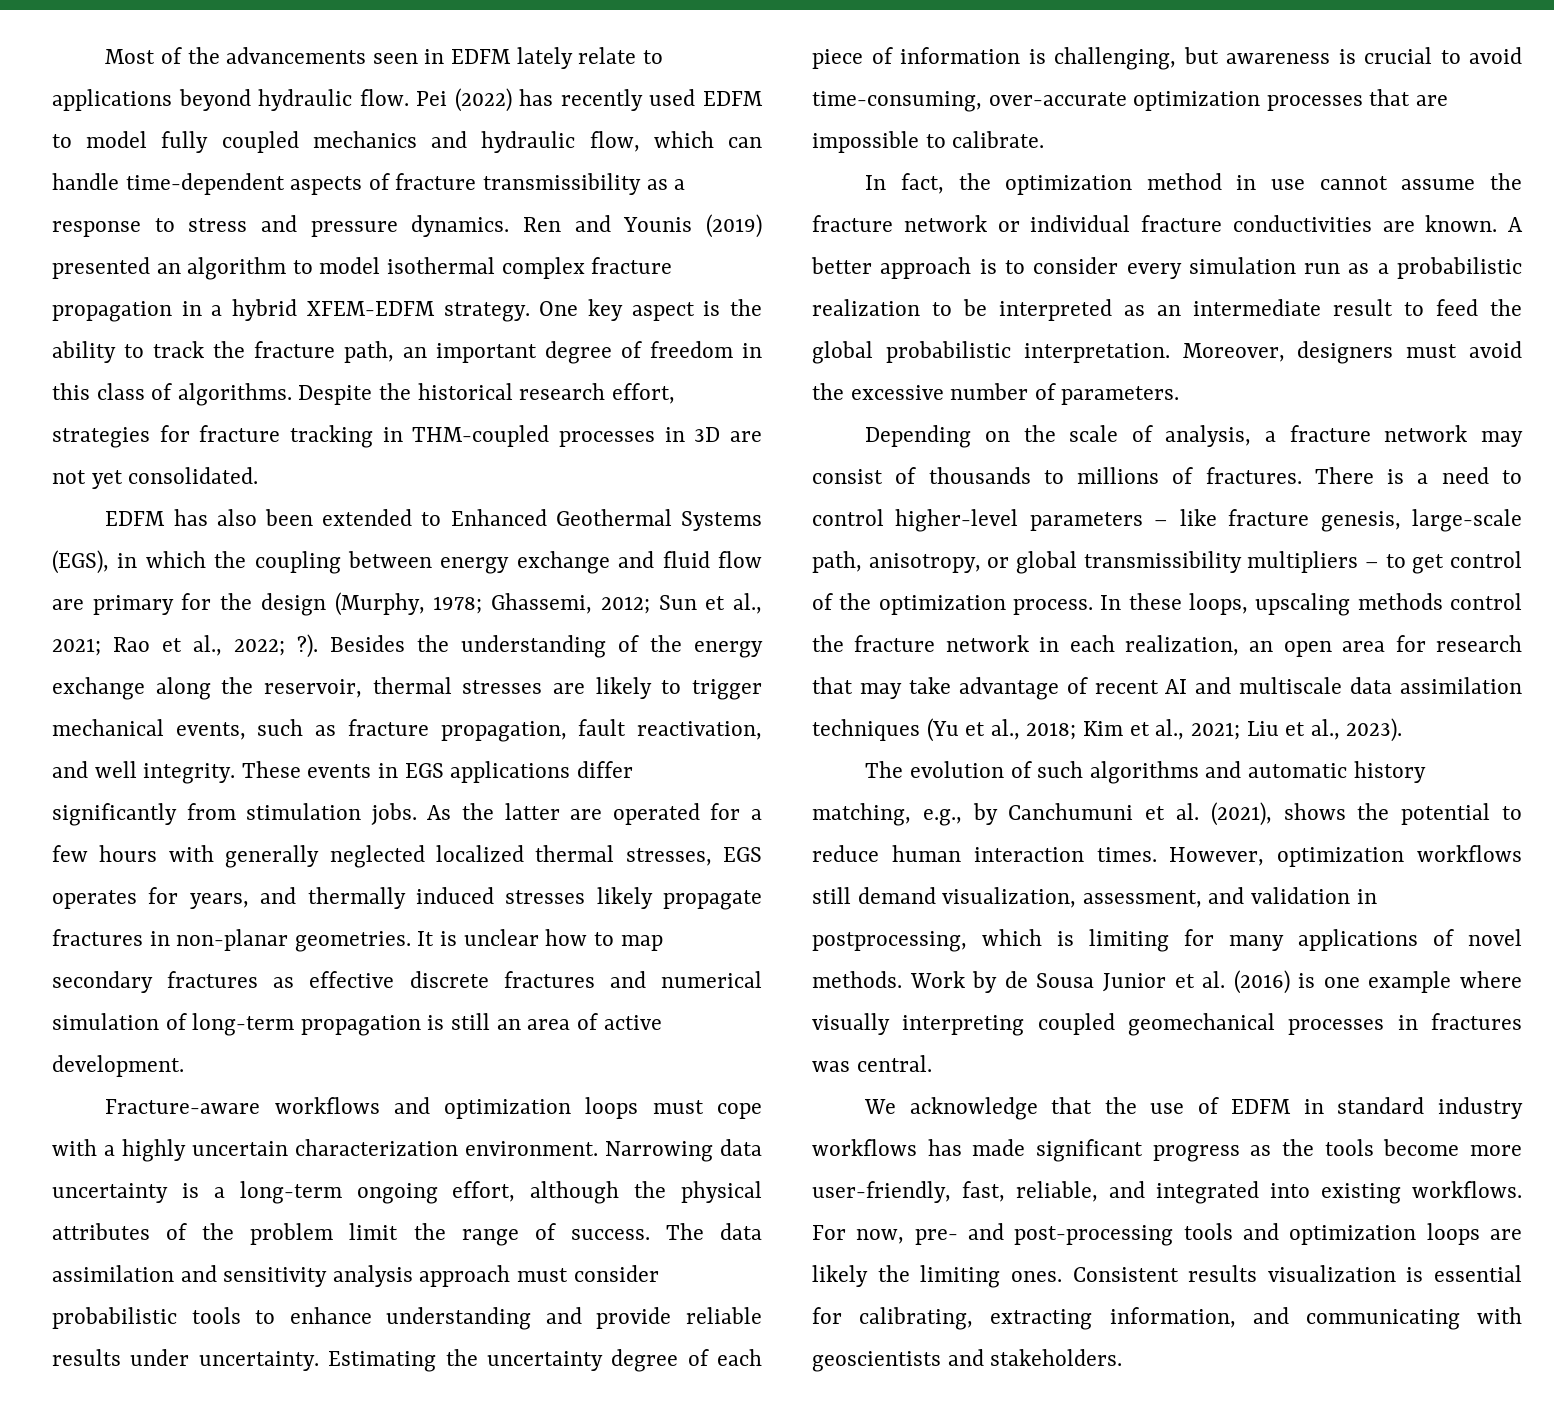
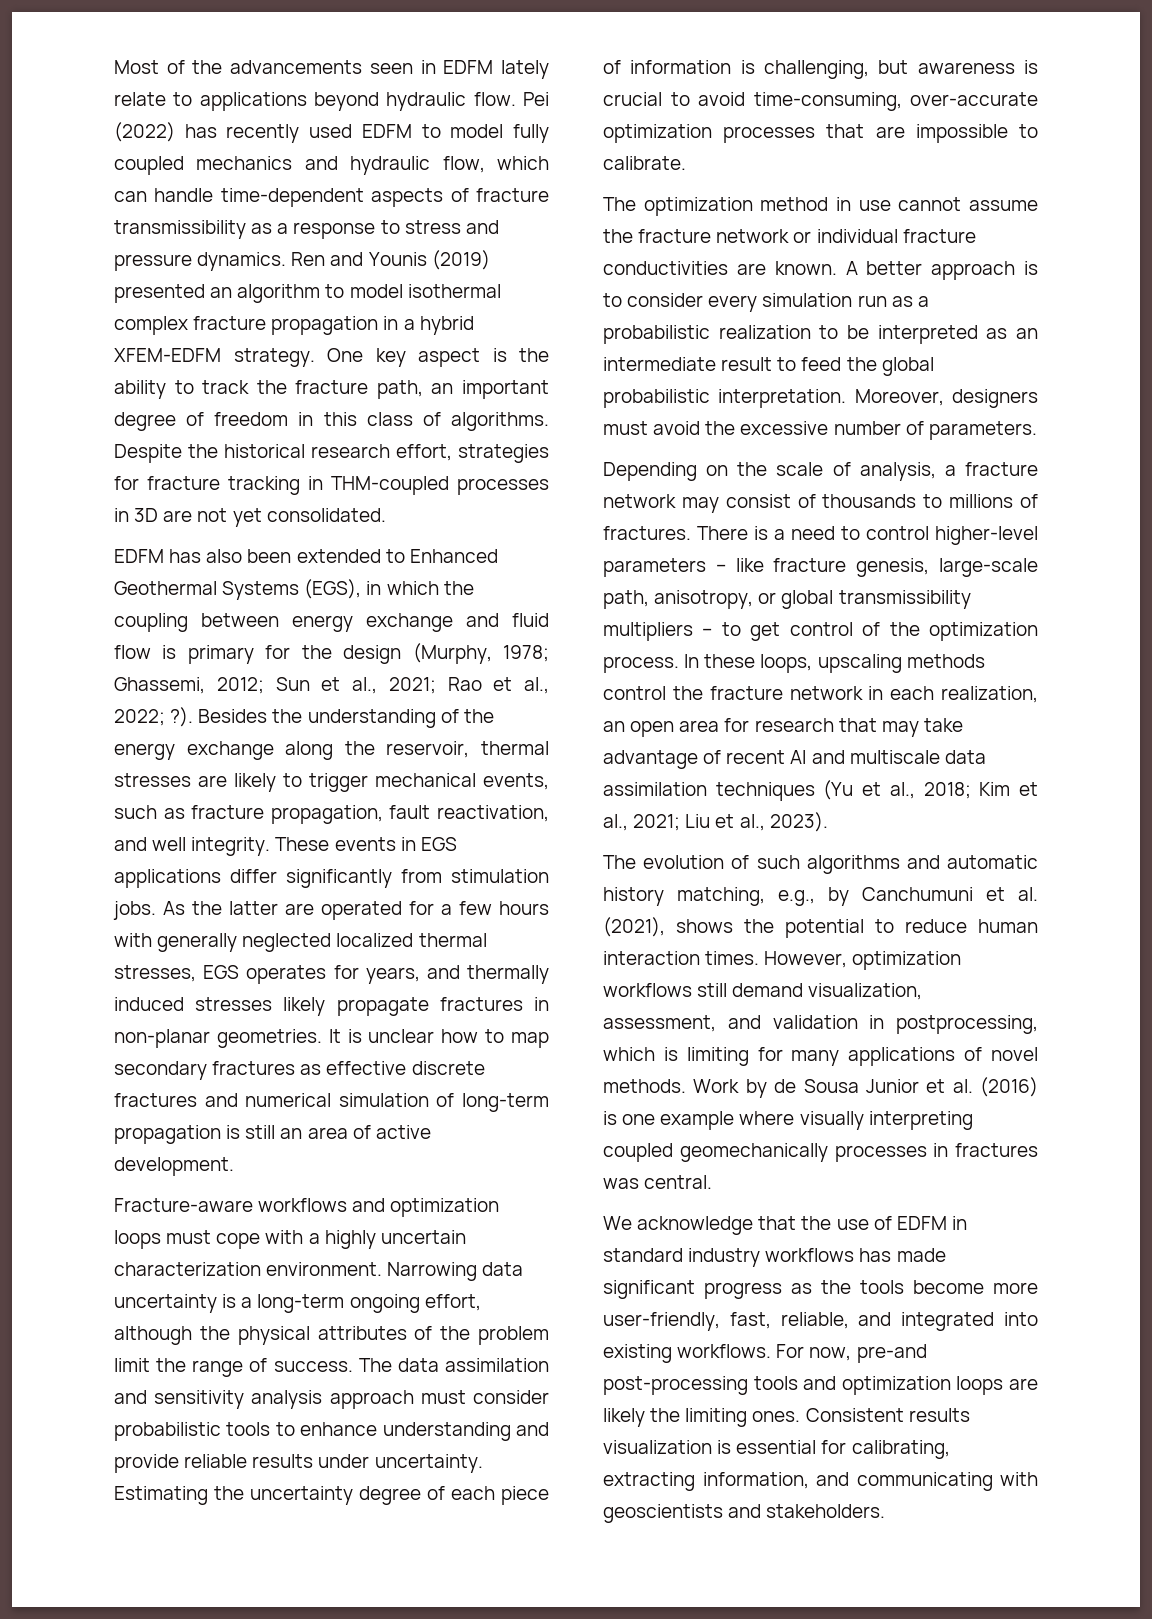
- EDFM has also been extended to Enhanced Geothermal Systems (EGS), in which the coupling between energy exchange and fluid flow are primary for the design (Murphy, 1978; Ghassemi, 2012; Sun et al., 2021; Rao et al., 2022; ?).
+ EDFM has also been extended to Enhanced Geothermal Systems (EGS), in which the coupling between energy exchange and fluid flow is primary for the design (Murphy, 1978; Ghassemi, 2012; Sun et al., 2021; Rao et al., 2022; ?).
- In fact, the optimization method in use cannot assume the fracture network or individual fracture conductivities are known.
+ The optimization method in use cannot assume the fracture network or individual fracture conductivities are known.
- Work by de Sousa Junior et al. (2016) is one example where visually interpreting coupled geomechanical processes in fractures was central.
+ Work by de Sousa Junior et al. (2016) is one example where visually interpreting coupled geomechanically processes in fractures was central.
- For now, pre- and post-processing tools and optimization loops are likely the limiting ones.
+ For now, pre-and post-processing tools and optimization loops are likely the limiting ones.

